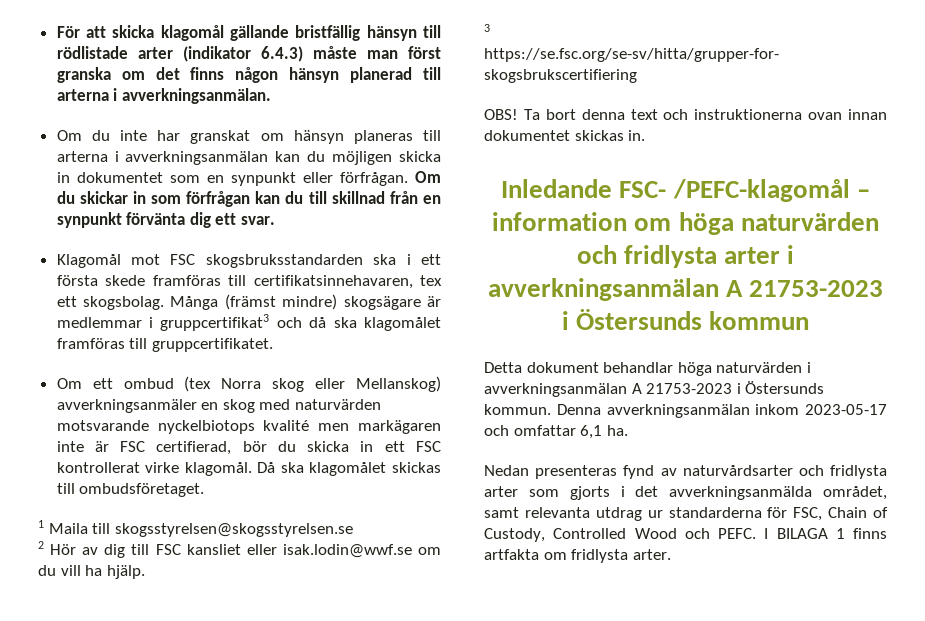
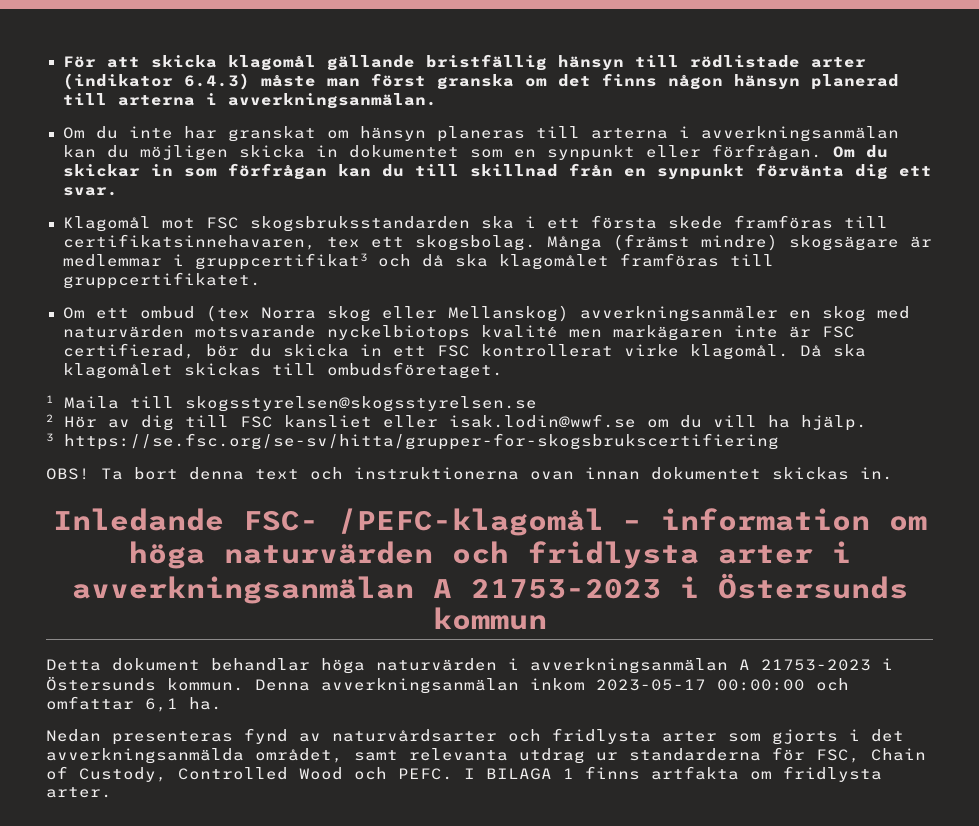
- Denna avverkningsanmälan inkom 2023-05-17 och omfattar 6,1 ha.
+ Denna avverkningsanmälan inkom 2023-05-17 00:00:00 och omfattar 6,1 ha.

